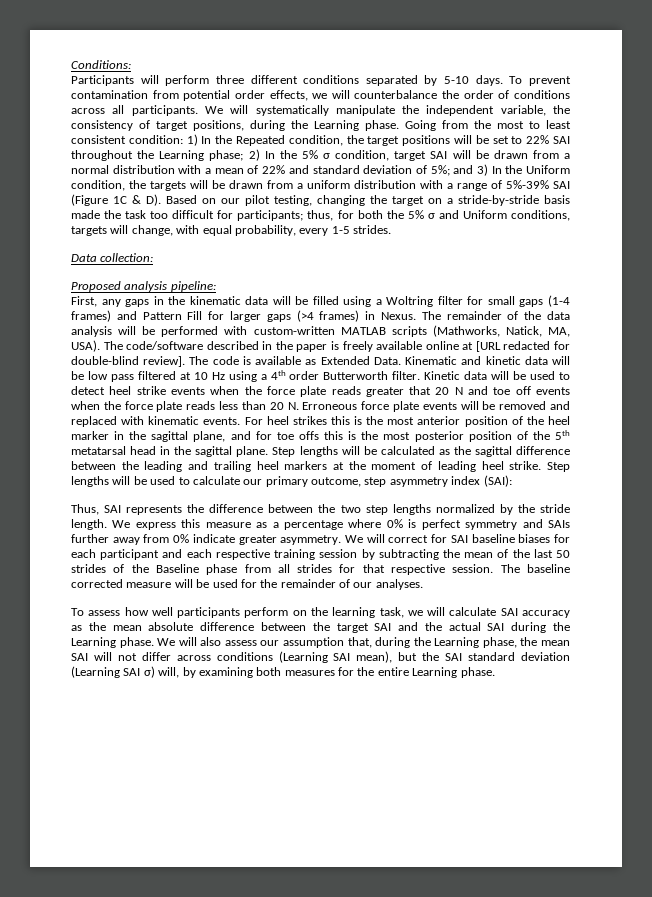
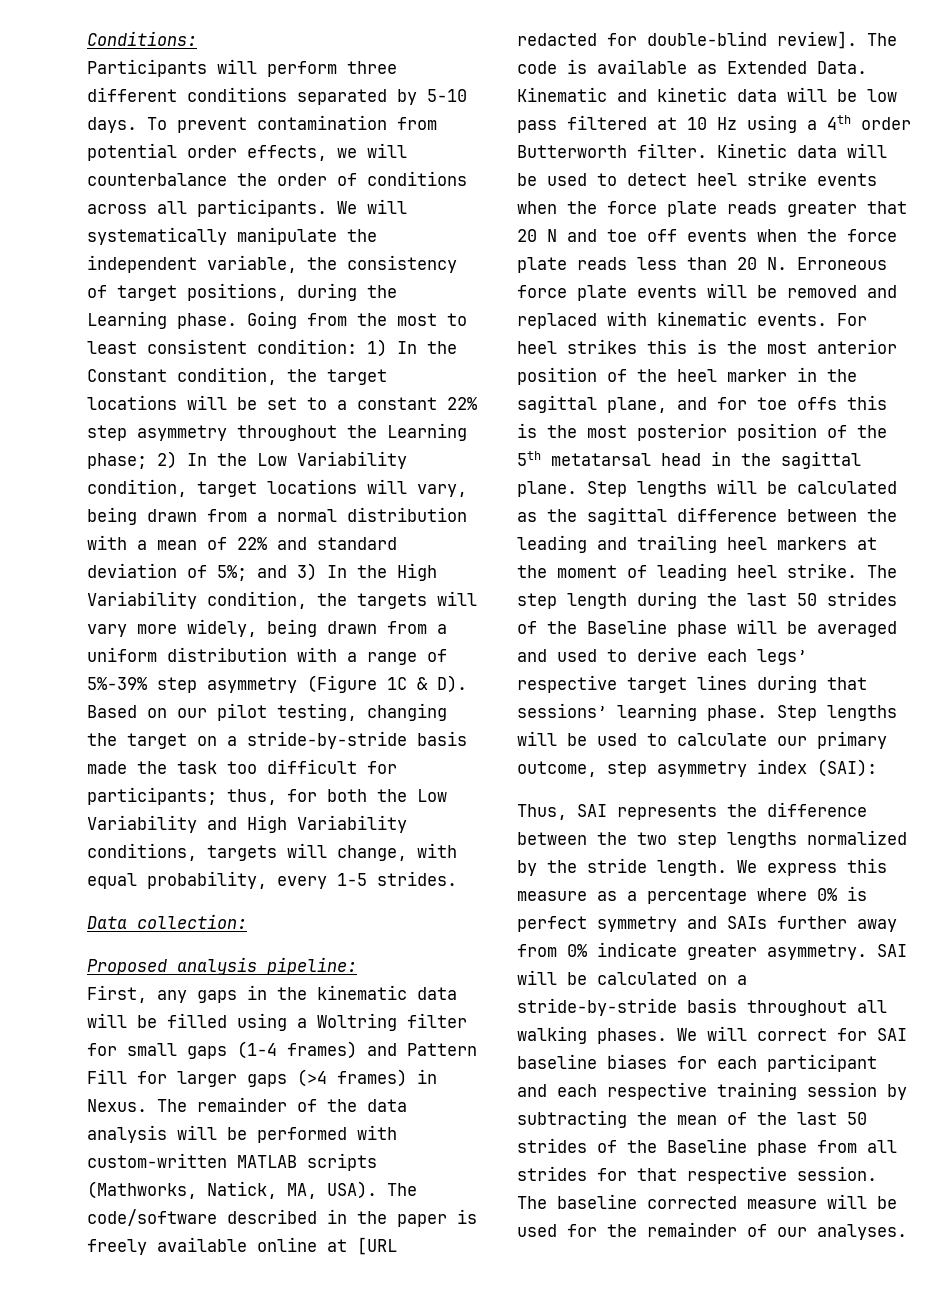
- 1) In the Repeated condition, the target positions will be set to 22% SAI throughout the Learning phase;
+ 1) In the Constant condition, the target locations will be set to a constant 22% step asymmetry throughout the Learning phase;
- 2) In the 5% σ condition, target SAI will be drawn from a normal distribution with a mean of 22% and standard deviation of 5%;
+ 2) In the Low Variability condition, target locations will vary, being drawn from a normal distribution with a mean of 22% and standard deviation of 5%;
- and 3) In the Uniform condition, the targets will be drawn from a uniform distribution with a range of 5%-39% SAI (Figure 1C & D). Based on our pilot testing, changing the target on a stride-by-stride basis made the task too difficult for participants;
+ and 3) In the High Variability condition, the targets will vary more widely, being drawn from a uniform distribution with a range of 5%-39% step asymmetry (Figure 1C & D). Based on our pilot testing, changing the target on a stride-by-stride basis made the task too difficult for participants;
- thus, for both the 5% σ and Uniform conditions, targets will change, with equal probability, every 1-5 strides.
+ thus, for both the Low Variability and High Variability conditions, targets will change, with equal probability, every 1-5 strides.
+ The step length during the last 50 strides of the Baseline phase will be averaged and used to derive each legs’ respective target lines during that sessions’ learning phase.
+ SAI will be calculated on a stride-by-stride basis throughout all walking phases.
- To assess how well participants perform on the learning task, we will calculate SAI accuracy as the mean absolute difference between the target SAI and the actual SAI during the Learning phase. We will also assess our assumption that, during the Learning phase, the mean SAI will not differ across conditions (Learning SAI mean), but the SAI standard deviation (Learning SAI σ) will, by examining both measures for the entire Learning phase.

